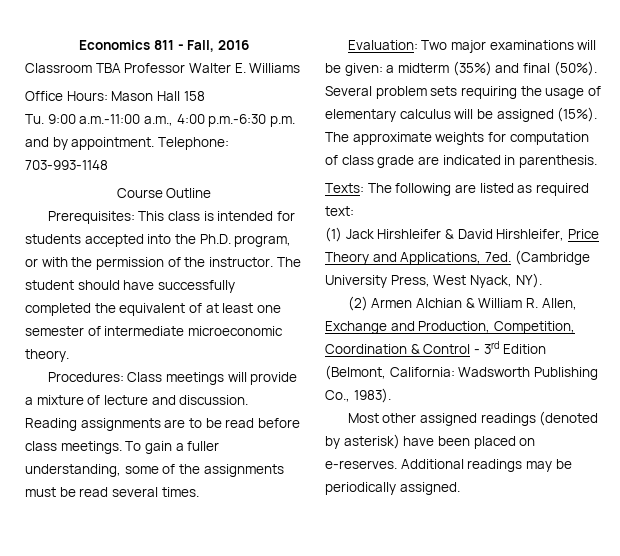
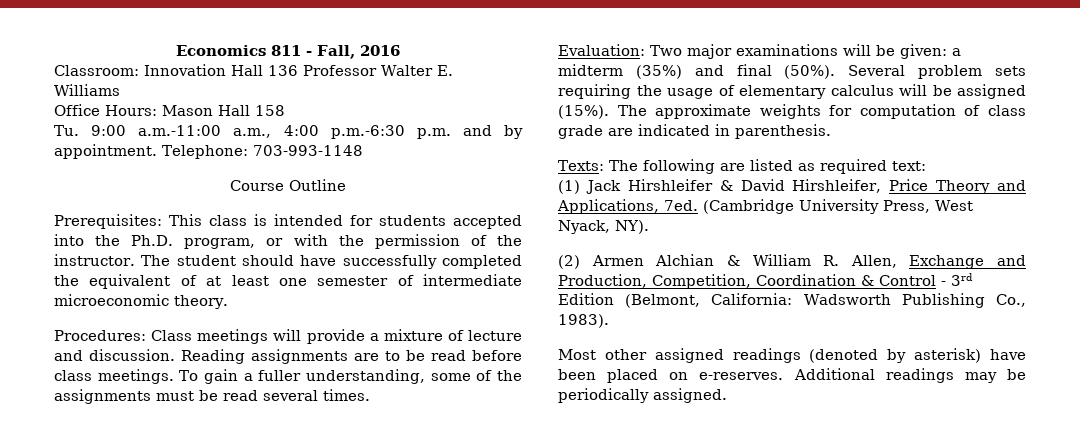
- Classroom TBA Professor Walter E. Williams
+ Classroom: Innovation Hall 136 Professor Walter E. Williams

